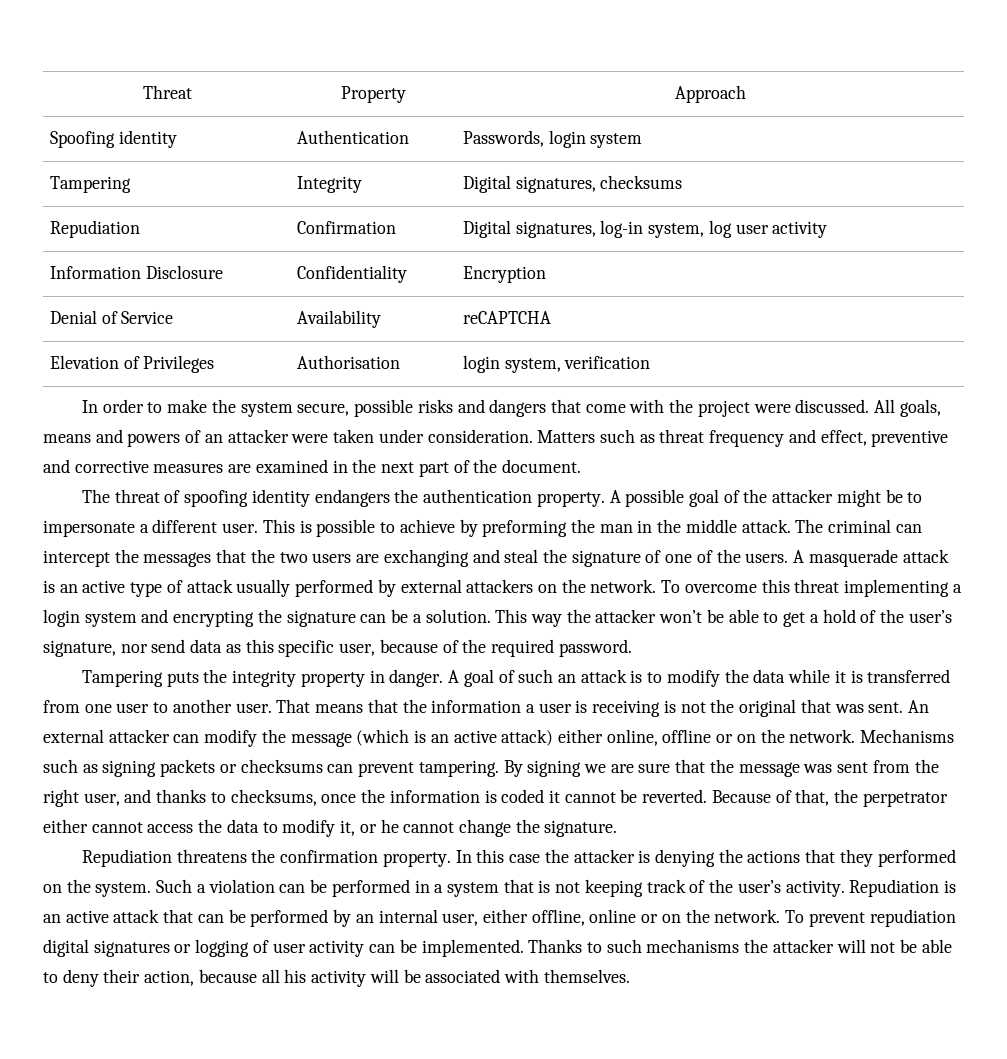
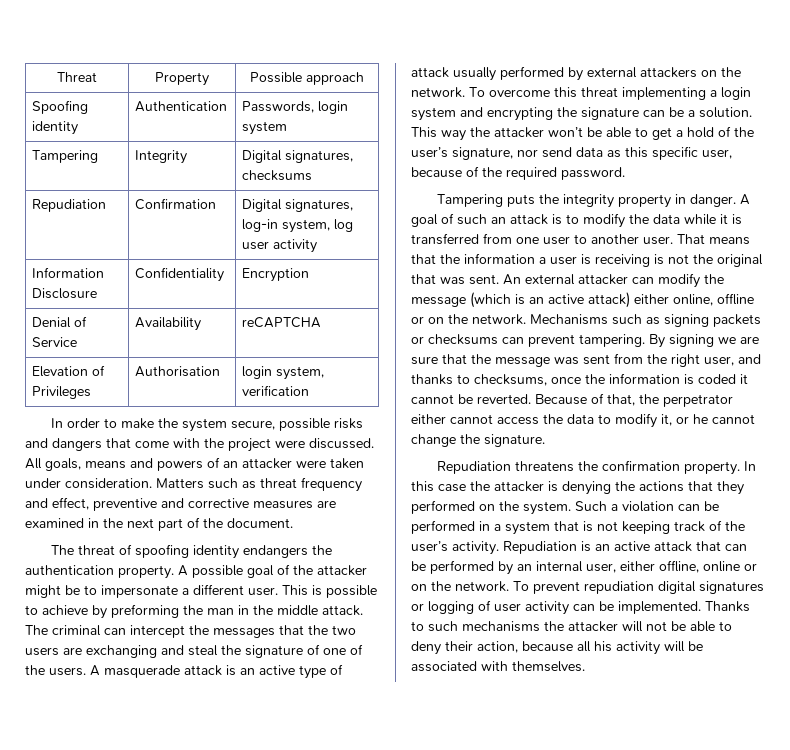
- Threat | Property | Approach
+ Threat | Property | Possible approach

